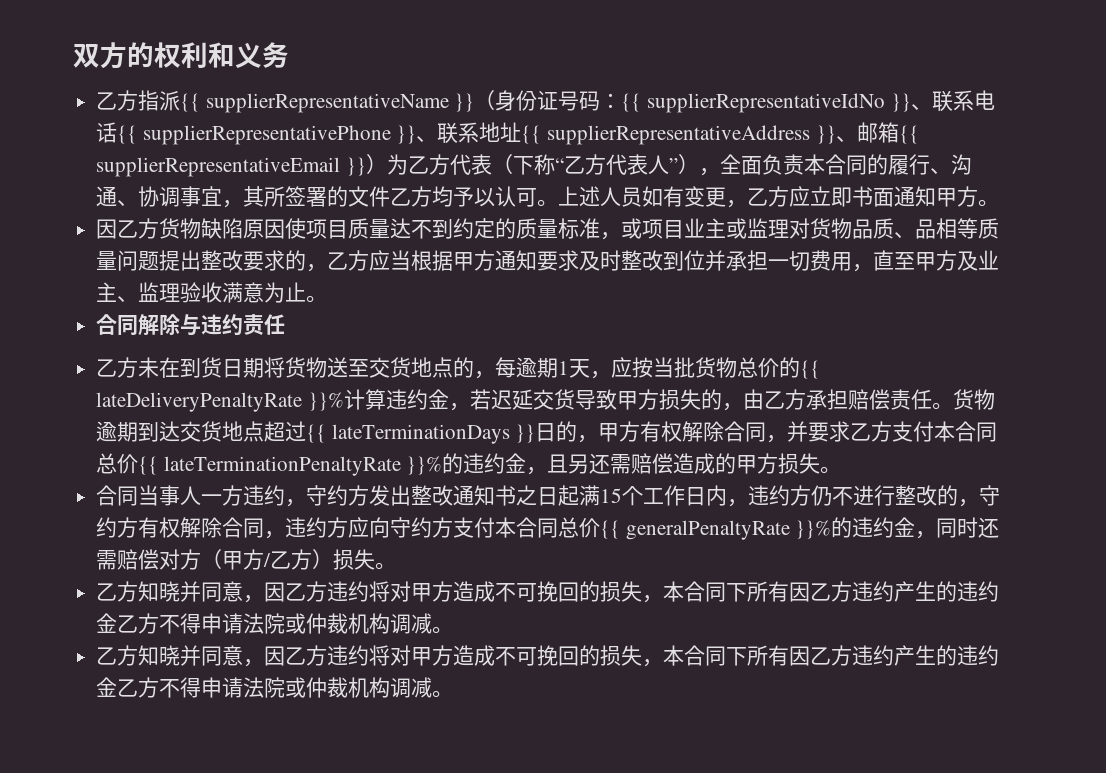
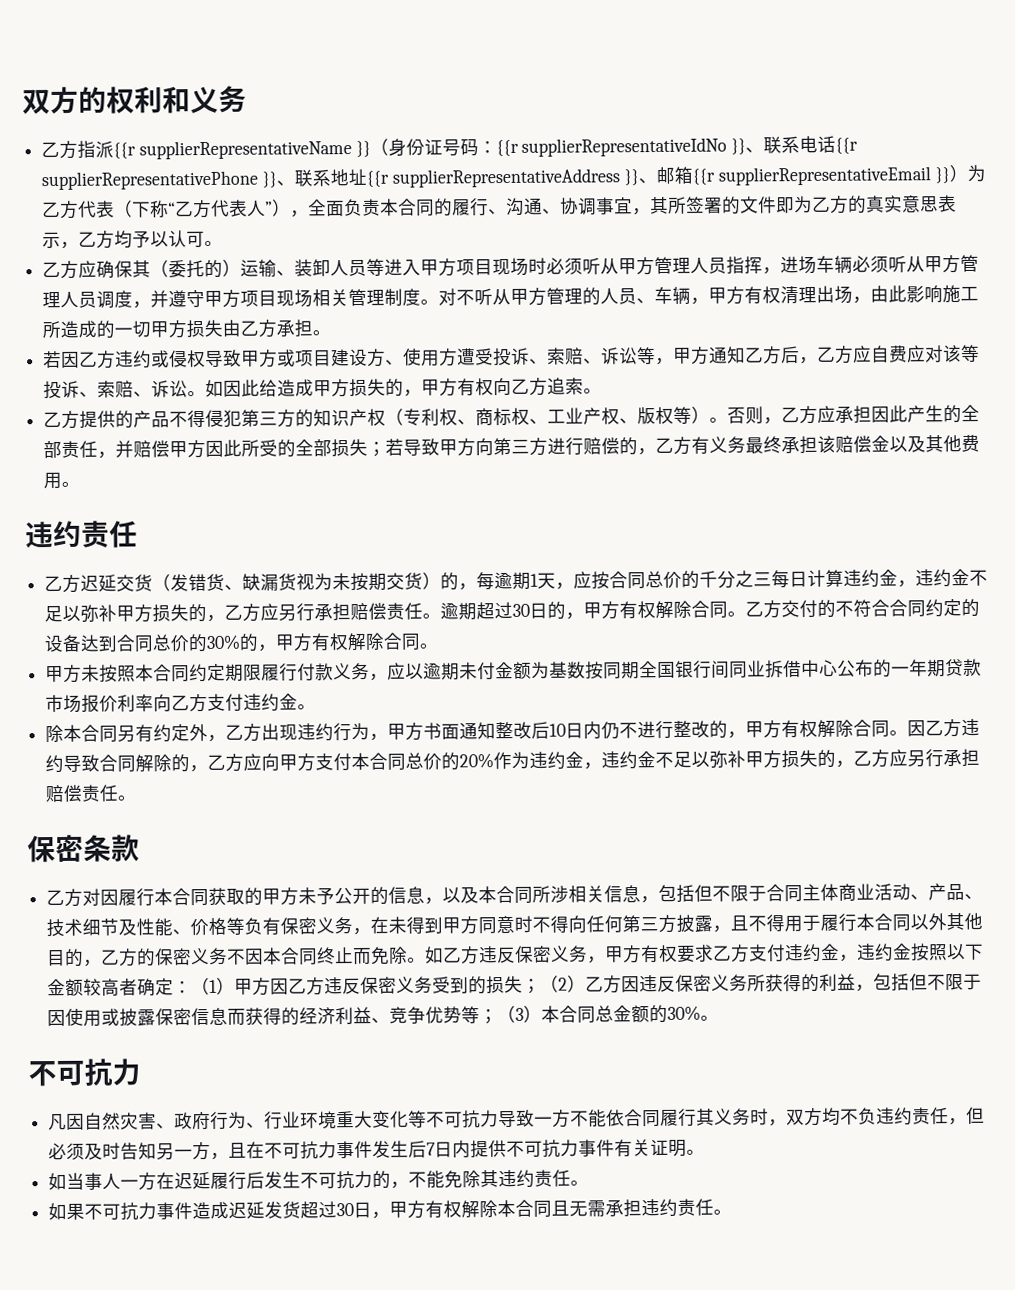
- 乙方指派{{ supplierRepresentativeName }}（身份证号码：{{ supplierRepresentativeIdNo }}、联系电话{{ supplierRepresentativePhone }}、联系地址{{ supplierRepresentativeAddress }}、邮箱{{ supplierRepresentativeEmail }}）为乙方代表（下称“乙方代表人”），全面负责本合同的履行、沟通、协调事宜，其所签署的文件乙方均予以认可。上述人员如有变更，乙方应立即书面通知甲方。
- 因乙方货物缺陷原因使项目质量达不到约定的质量标准，或项目业主或监理对货物品质、品相等质量问题提出整改要求的，乙方应当根据甲方通知要求及时整改到位并承担一切费用，直至甲方及业主、监理验收满意为止。
- 合同解除与违约责任
- 乙方未在到货日期将货物送至交货地点的，每逾期1天，应按当批货物总价的{{ lateDeliveryPenaltyRate }}%计算违约金，若迟延交货导致甲方损失的，由乙方承担赔偿责任。货物逾期到达交货地点超过{{ lateTerminationDays }}日的，甲方有权解除合同，并要求乙方支付本合同总价{{ lateTerminationPenaltyRate }}%的违约金，且另还需赔偿造成的甲方损失。
- 合同当事人一方违约，守约方发出整改通知书之日起满15个工作日内，违约方仍不进行整改的，守约方有权解除合同，违约方应向守约方支付本合同总价{{ generalPenaltyRate }}%的违约金，同时还需赔偿对方（甲方/乙方）损失。
- 乙方知晓并同意，因乙方违约将对甲方造成不可挽回的损失，本合同下所有因乙方违约产生的违约金乙方不得申请法院或仲裁机构调减。
- 乙方知晓并同意，因乙方违约将对甲方造成不可挽回的损失，本合同下所有因乙方违约产生的违约金乙方不得申请法院或仲裁机构调减。
+ 乙方指派{{r supplierRepresentativeName }}（身份证号码：{{r supplierRepresentativeIdNo }}、联系电话{{r supplierRepresentativePhone }}、联系地址{{r supplierRepresentativeAddress }}、邮箱{{r supplierRepresentativeEmail }}）为乙方代表（下称“乙方代表人”），全面负责本合同的履行、沟通、协调事宜，其所签署的文件即为乙方的真实意思表示，乙方均予以认可。
+ 乙方应确保其（委托的）运输、装卸人员等进入甲方项目现场时必须听从甲方管理人员指挥，进场车辆必须听从甲方管理人员调度，并遵守甲方项目现场相关管理制度。对不听从甲方管理的人员、车辆，甲方有权清理出场，由此影响施工所造成的一切甲方损失由乙方承担。
+ 若因乙方违约或侵权导致甲方或项目建设方、使用方遭受投诉、索赔、诉讼等，甲方通知乙方后，乙方应自费应对该等投诉、索赔、诉讼。如因此给造成甲方损失的，甲方有权向乙方追索。
+ 乙方提供的产品不得侵犯第三方的知识产权（专利权、商标权、工业产权、版权等）。否则，乙方应承担因此产生的全部责任，并赔偿甲方因此所受的全部损失；若导致甲方向第三方进行赔偿的，乙方有义务最终承担该赔偿金以及其他费用。
+ 违约责任
+ 乙方迟延交货（发错货、缺漏货视为未按期交货）的，每逾期1天，应按合同总价的千分之三每日计算违约金，违约金不足以弥补甲方损失的，乙方应另行承担赔偿责任。逾期超过30日的，甲方有权解除合同。乙方交付的不符合合同约定的设备达到合同总价的30%的，甲方有权解除合同。
+ 甲方未按照本合同约定期限履行付款义务，应以逾期未付金额为基数按同期全国银行间同业拆借中心公布的一年期贷款市场报价利率向乙方支付违约金。
+ 除本合同另有约定外，乙方出现违约行为，甲方书面通知整改后10日内仍不进行整改的，甲方有权解除合同。因乙方违约导致合同解除的，乙方应向甲方支付本合同总价的20%作为违约金，违约金不足以弥补甲方损失的，乙方应另行承担赔偿责任。
+ 保密条款
+ 乙方对因履行本合同获取的甲方未予公开的信息，以及本合同所涉相关信息，包括但不限于合同主体商业活动、产品、技术细节及性能、价格等负有保密义务，在未得到甲方同意时不得向任何第三方披露，且不得用于履行本合同以外其他目的，乙方的保密义务不因本合同终止而免除。如乙方违反保密义务，甲方有权要求乙方支付违约金，违约金按照以下金额较高者确定：（1）甲方因乙方违反保密义务受到的损失；（2）乙方因违反保密义务所获得的利益，包括但不限于因使用或披露保密信息而获得的经济利益、竞争优势等；（3）本合同总金额的30%。
+ 不可抗力
+ 凡因自然灾害、政府行为、行业环境重大变化等不可抗力导致一方不能依合同履行其义务时，双方均不负违约责任，但必须及时告知另一方，且在不可抗力事件发生后7日内提供不可抗力事件有关证明。
+ 如当事人一方在迟延履行后发生不可抗力的，不能免除其违约责任。
+ 如果不可抗力事件造成迟延发货超过30日，甲方有权解除本合同且无需承担违约责任。

